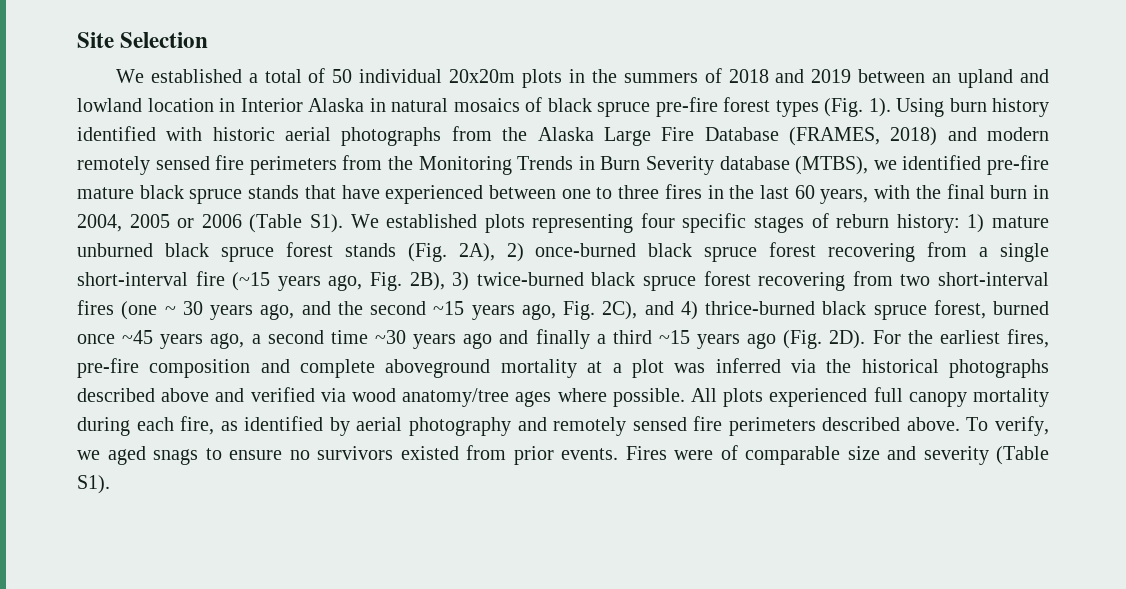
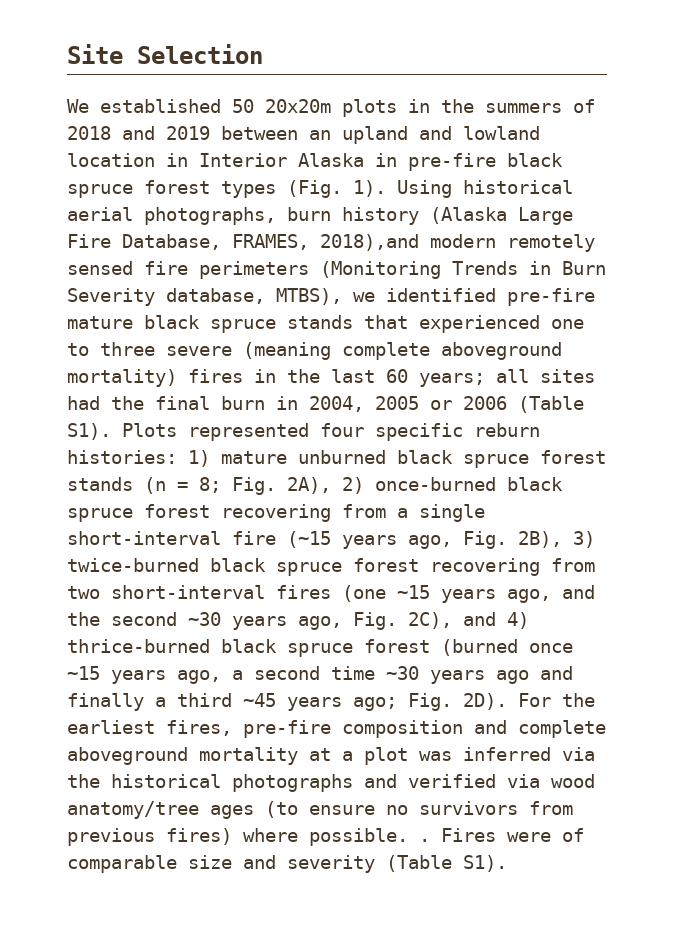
- We established a total of 50 individual 20x20m plots in the summers of 2018 and 2019 between an upland and lowland location in Interior Alaska in natural mosaics of black spruce pre-fire forest types (Fig. 1).
+ We established 50 20x20m plots in the summers of 2018 and 2019 between an upland and lowland location in Interior Alaska in pre-fire black spruce forest types (Fig. 1).
- Using burn history identified with historic aerial photographs from the Alaska Large Fire Database (FRAMES, 2018) and modern remotely sensed fire perimeters from the Monitoring Trends in Burn Severity database (MTBS), we identified pre-fire mature black spruce stands that have experienced between one to three fires in the last 60 years, with the final burn in 2004, 2005 or 2006 (Table S1). We established plots representing four specific stages of reburn history:
+ Using historical aerial photographs, burn history (Alaska Large Fire Database, FRAMES, 2018),and modern remotely sensed fire perimeters (Monitoring Trends in Burn Severity database, MTBS), we identified pre-fire mature black spruce stands that experienced one to three severe (meaning complete aboveground mortality) fires in the last 60 years; all sites had the final burn in 2004, 2005 or 2006 (Table S1). Plots represented four specific reburn histories:
- 1) mature unburned black spruce forest stands (Fig. 2A), 2) once-burned black spruce forest recovering from a single short-interval fire (~15 years ago, Fig. 2B), 3) twice-burned black spruce forest recovering from two short-interval fires (one ~ 30 years ago, and the second ~15 years ago, Fig. 2C), and 4) thrice-burned black spruce forest, burned once ~45 years ago, a second time ~30 years ago and finally a third ~15 years ago (Fig. 2D).
+ 1) mature unburned black spruce forest stands (n = 8; Fig. 2A), 2) once-burned black spruce forest recovering from a single short-interval fire (~15 years ago, Fig. 2B), 3) twice-burned black spruce forest recovering from two short-interval fires (one ~15 years ago, and the second ~30 years ago, Fig. 2C), and 4) thrice-burned black spruce forest (burned once ~15 years ago, a second time ~30 years ago and finally a third ~45 years ago; Fig. 2D).
- For the earliest fires, pre-fire composition and complete aboveground mortality at a plot was inferred via the historical photographs described above and verified via wood anatomy/tree ages where possible. All plots experienced full canopy mortality during each fire, as identified by aerial photography and remotely sensed fire perimeters described above. To verify, we aged snags to ensure no survivors existed from prior events.
+ For the earliest fires, pre-fire composition and complete aboveground mortality at a plot was inferred via the historical photographs and verified via wood anatomy/tree ages (to ensure no survivors from previous fires) where possible. .

